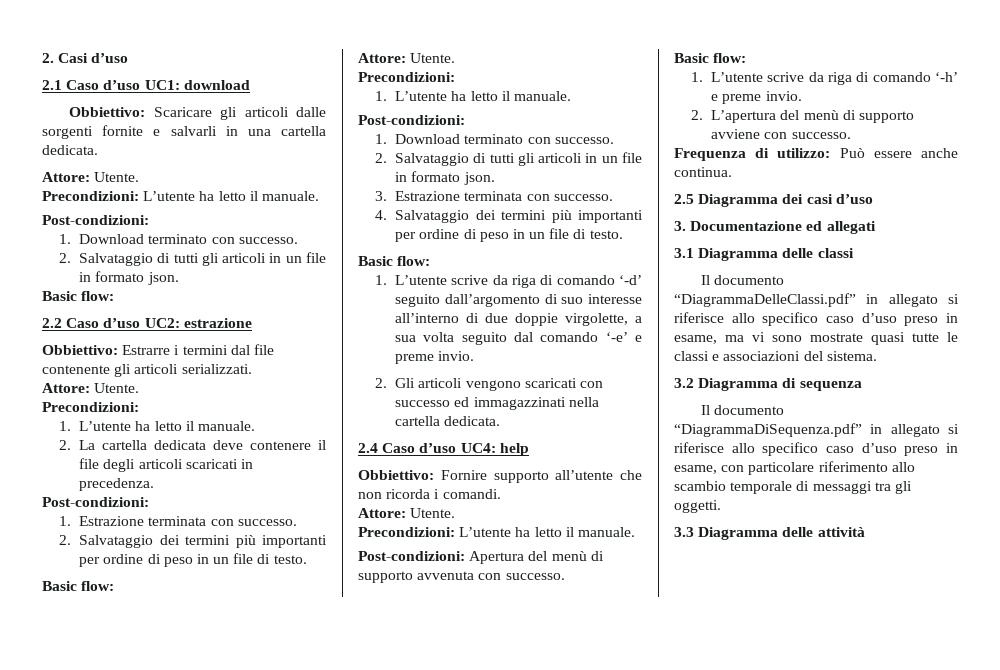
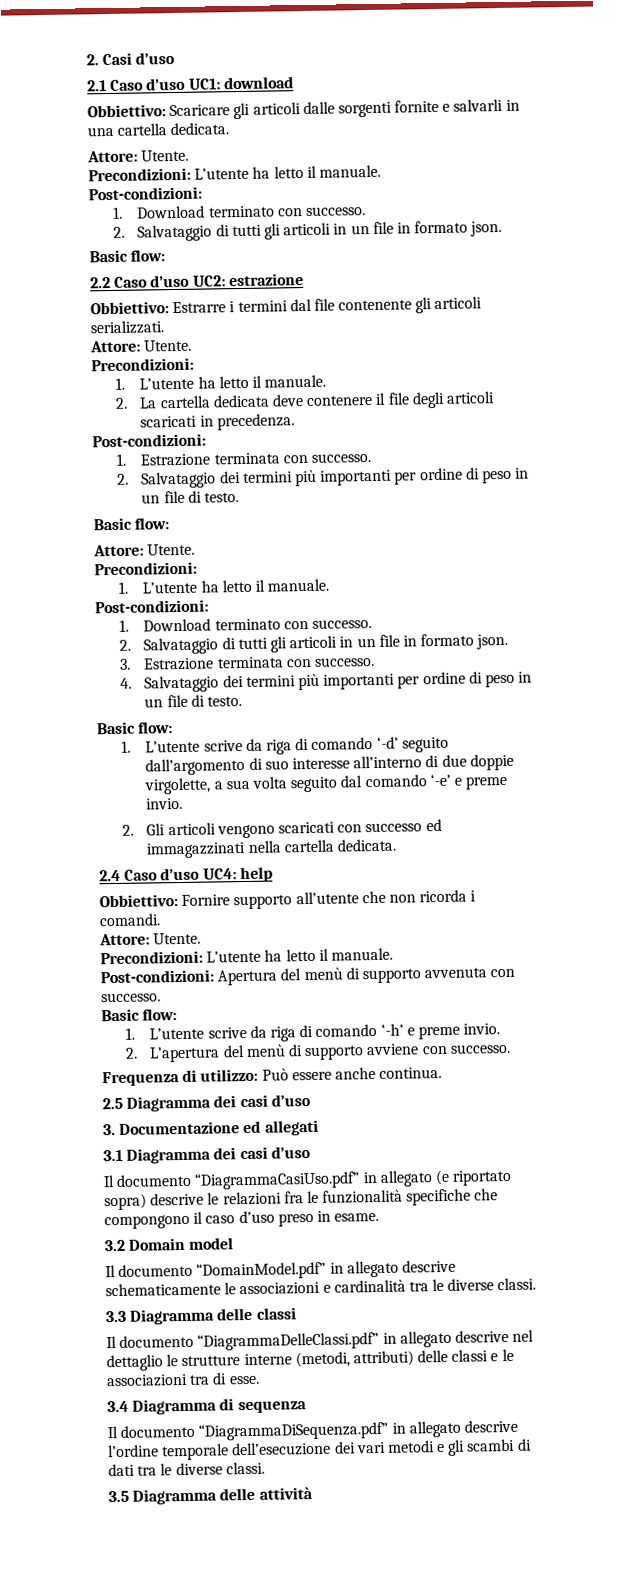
- 3.1 Diagramma delle classi
+ 3.1 Diagramma dei casi d’uso
+ Il documento “DiagrammaCasiUso.pdf” in allegato (e riportato sopra) descrive le relazioni fra le funzionalità specifiche che compongono il caso d’uso preso in esame.
+ 3.2 Domain model
+ Il documento “DomainModel.pdf” in allegato descrive schematicamente le associazioni e cardinalità tra le diverse classi.
+ 3.3 Diagramma delle classi
- Il documento “DiagrammaDelleClassi.pdf” in allegato si riferisce allo specifico caso d’uso preso in esame, ma vi sono mostrate quasi tutte le classi e associazioni del sistema.
- 3.2 Diagramma di sequenza
+ Il documento “DiagrammaDelleClassi.pdf” in allegato descrive nel dettaglio le strutture interne (metodi, attributi) delle classi e le associazioni tra di esse.
+ 3.4 Diagramma di sequenza
- Il documento “DiagrammaDiSequenza.pdf” in allegato si riferisce allo specifico caso d’uso preso in esame, con particolare riferimento allo scambio temporale di messaggi tra gli oggetti.
- 3.3 Diagramma delle attività
+ Il documento “DiagrammaDiSequenza.pdf” in allegato descrive l’ordine temporale dell’esecuzione dei vari metodi e gli scambi di dati tra le diverse classi.
+ 3.5 Diagramma delle attività

